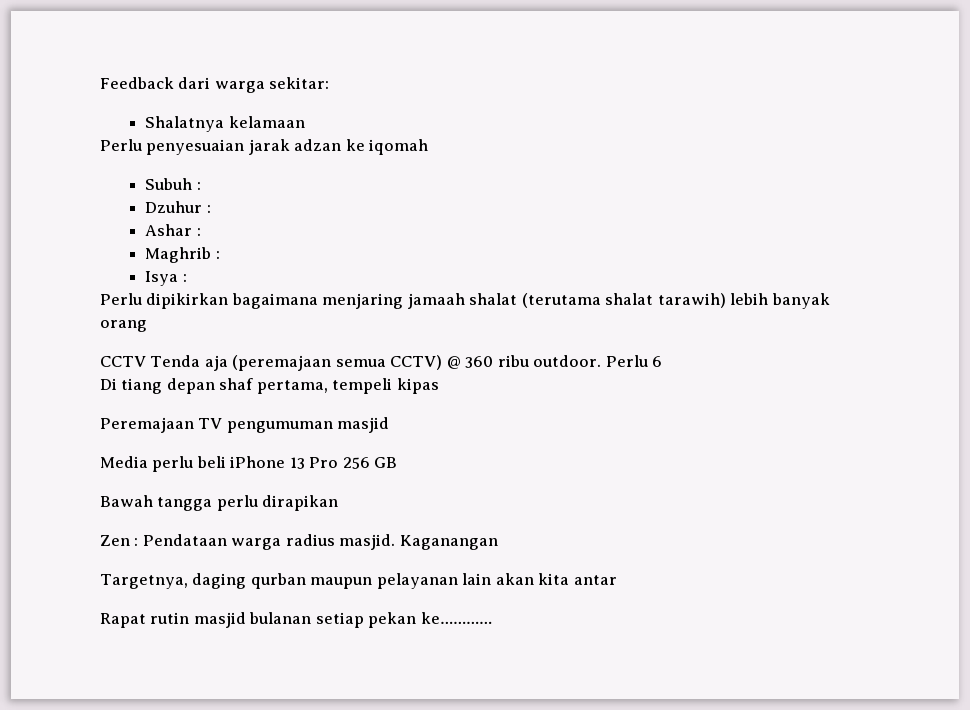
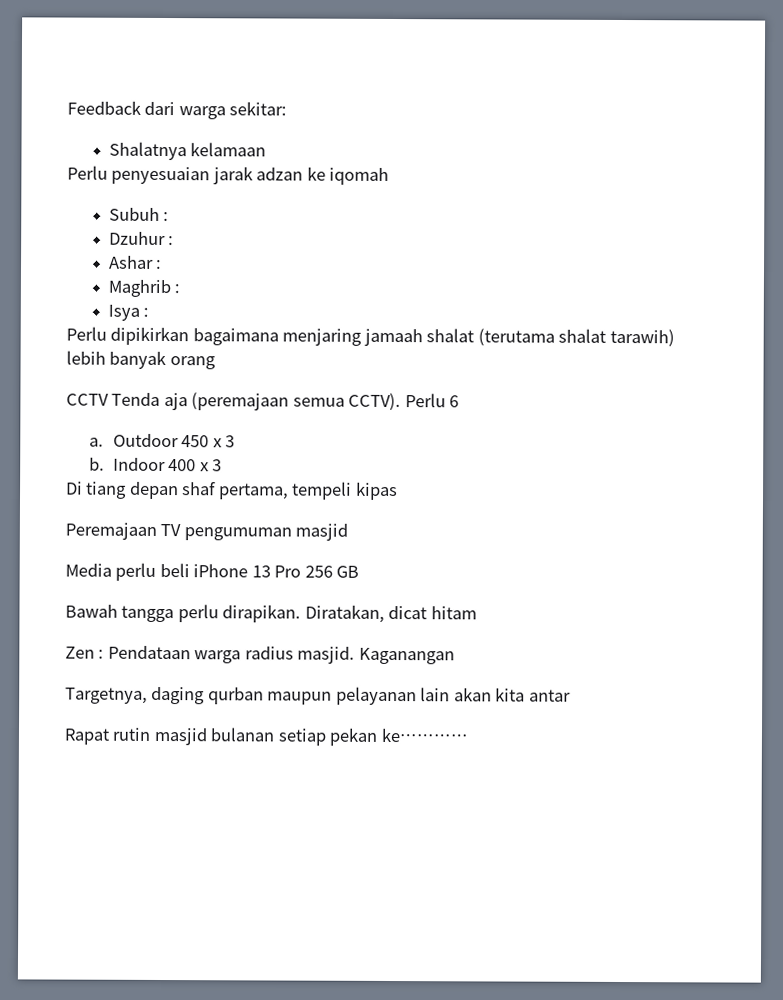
- CCTV Tenda aja (peremajaan semua CCTV) @ 360 ribu outdoor. Perlu 6
+ CCTV Tenda aja (peremajaan semua CCTV). Perlu 6
+ a. Outdoor 450 x 3
+ b. Indoor 400 x 3
- Bawah tangga perlu dirapikan
+ Bawah tangga perlu dirapikan. Diratakan, dicat hitam

